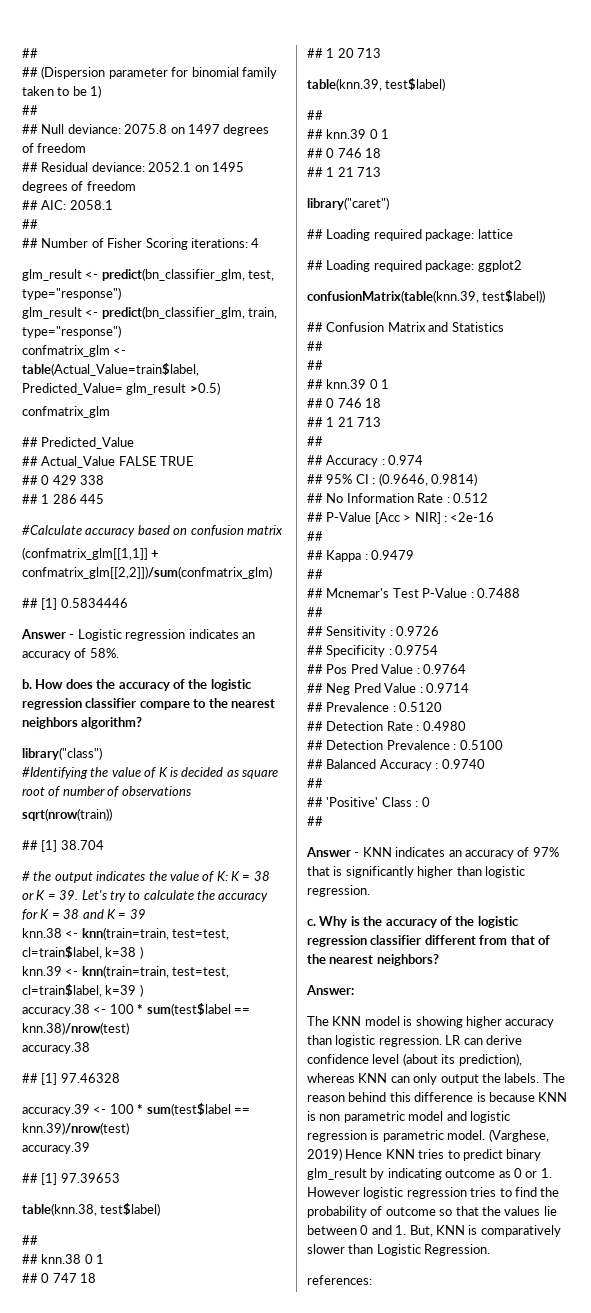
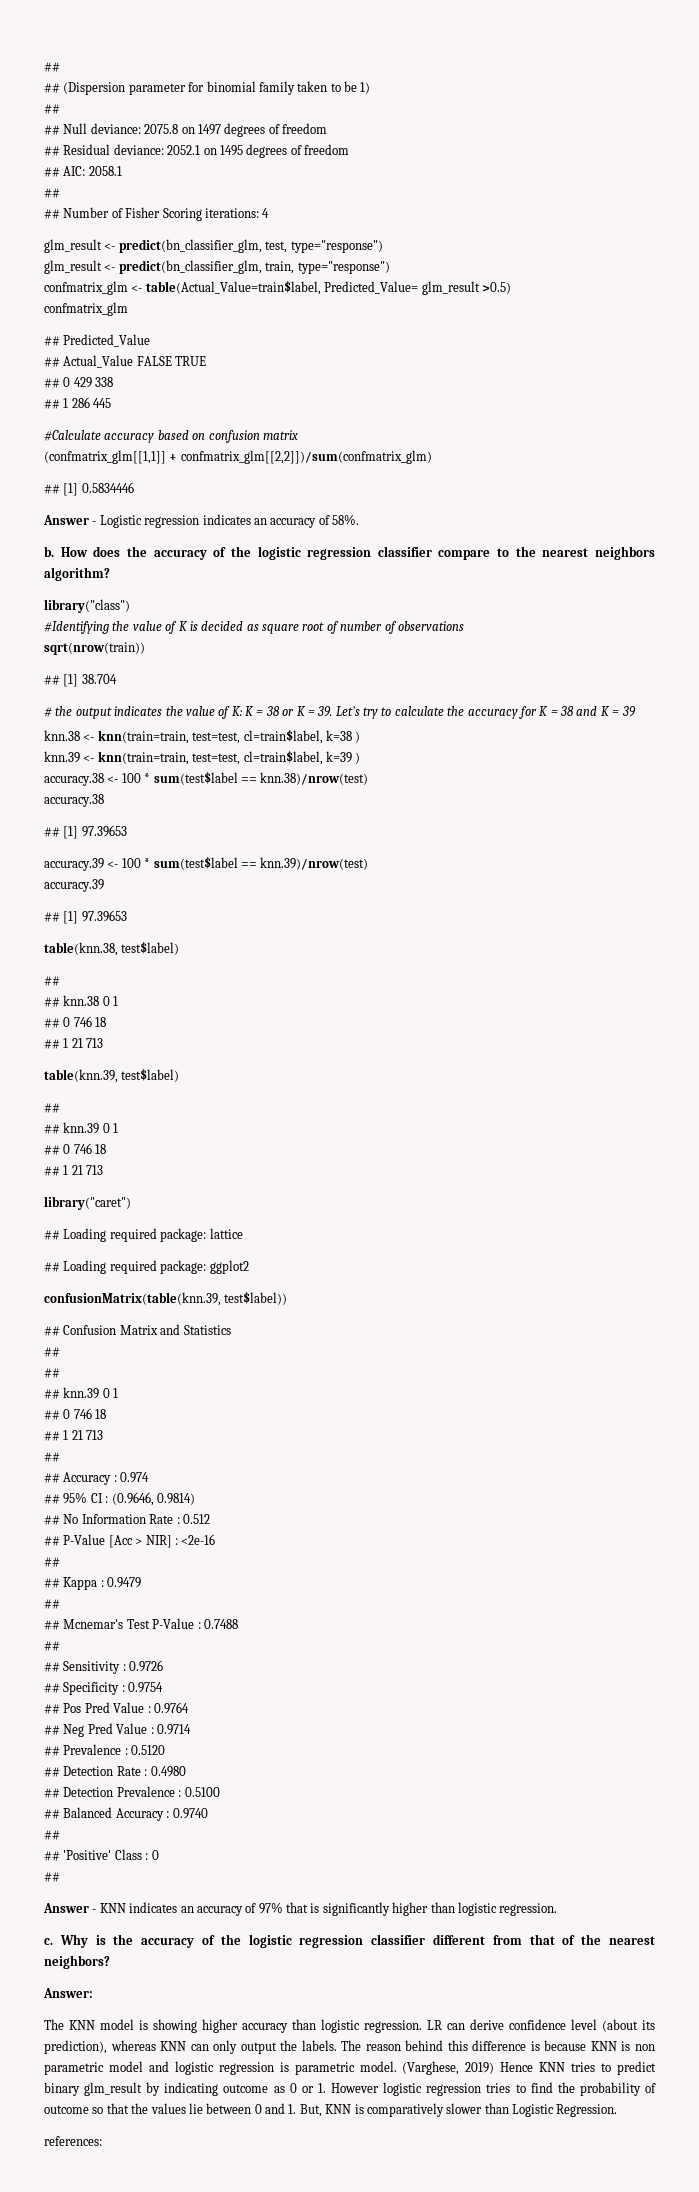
  accuracy.38 <- 100 * sum(test$label == knn.38)/nrow(test)
  accuracy.38
- ## [1] 97.46328
+ ## [1] 97.39653
  ## knn.38 0 1
- ## 0 747 18
- ## 1 20 713
+ ## 0 746 18
+ ## 1 21 713

